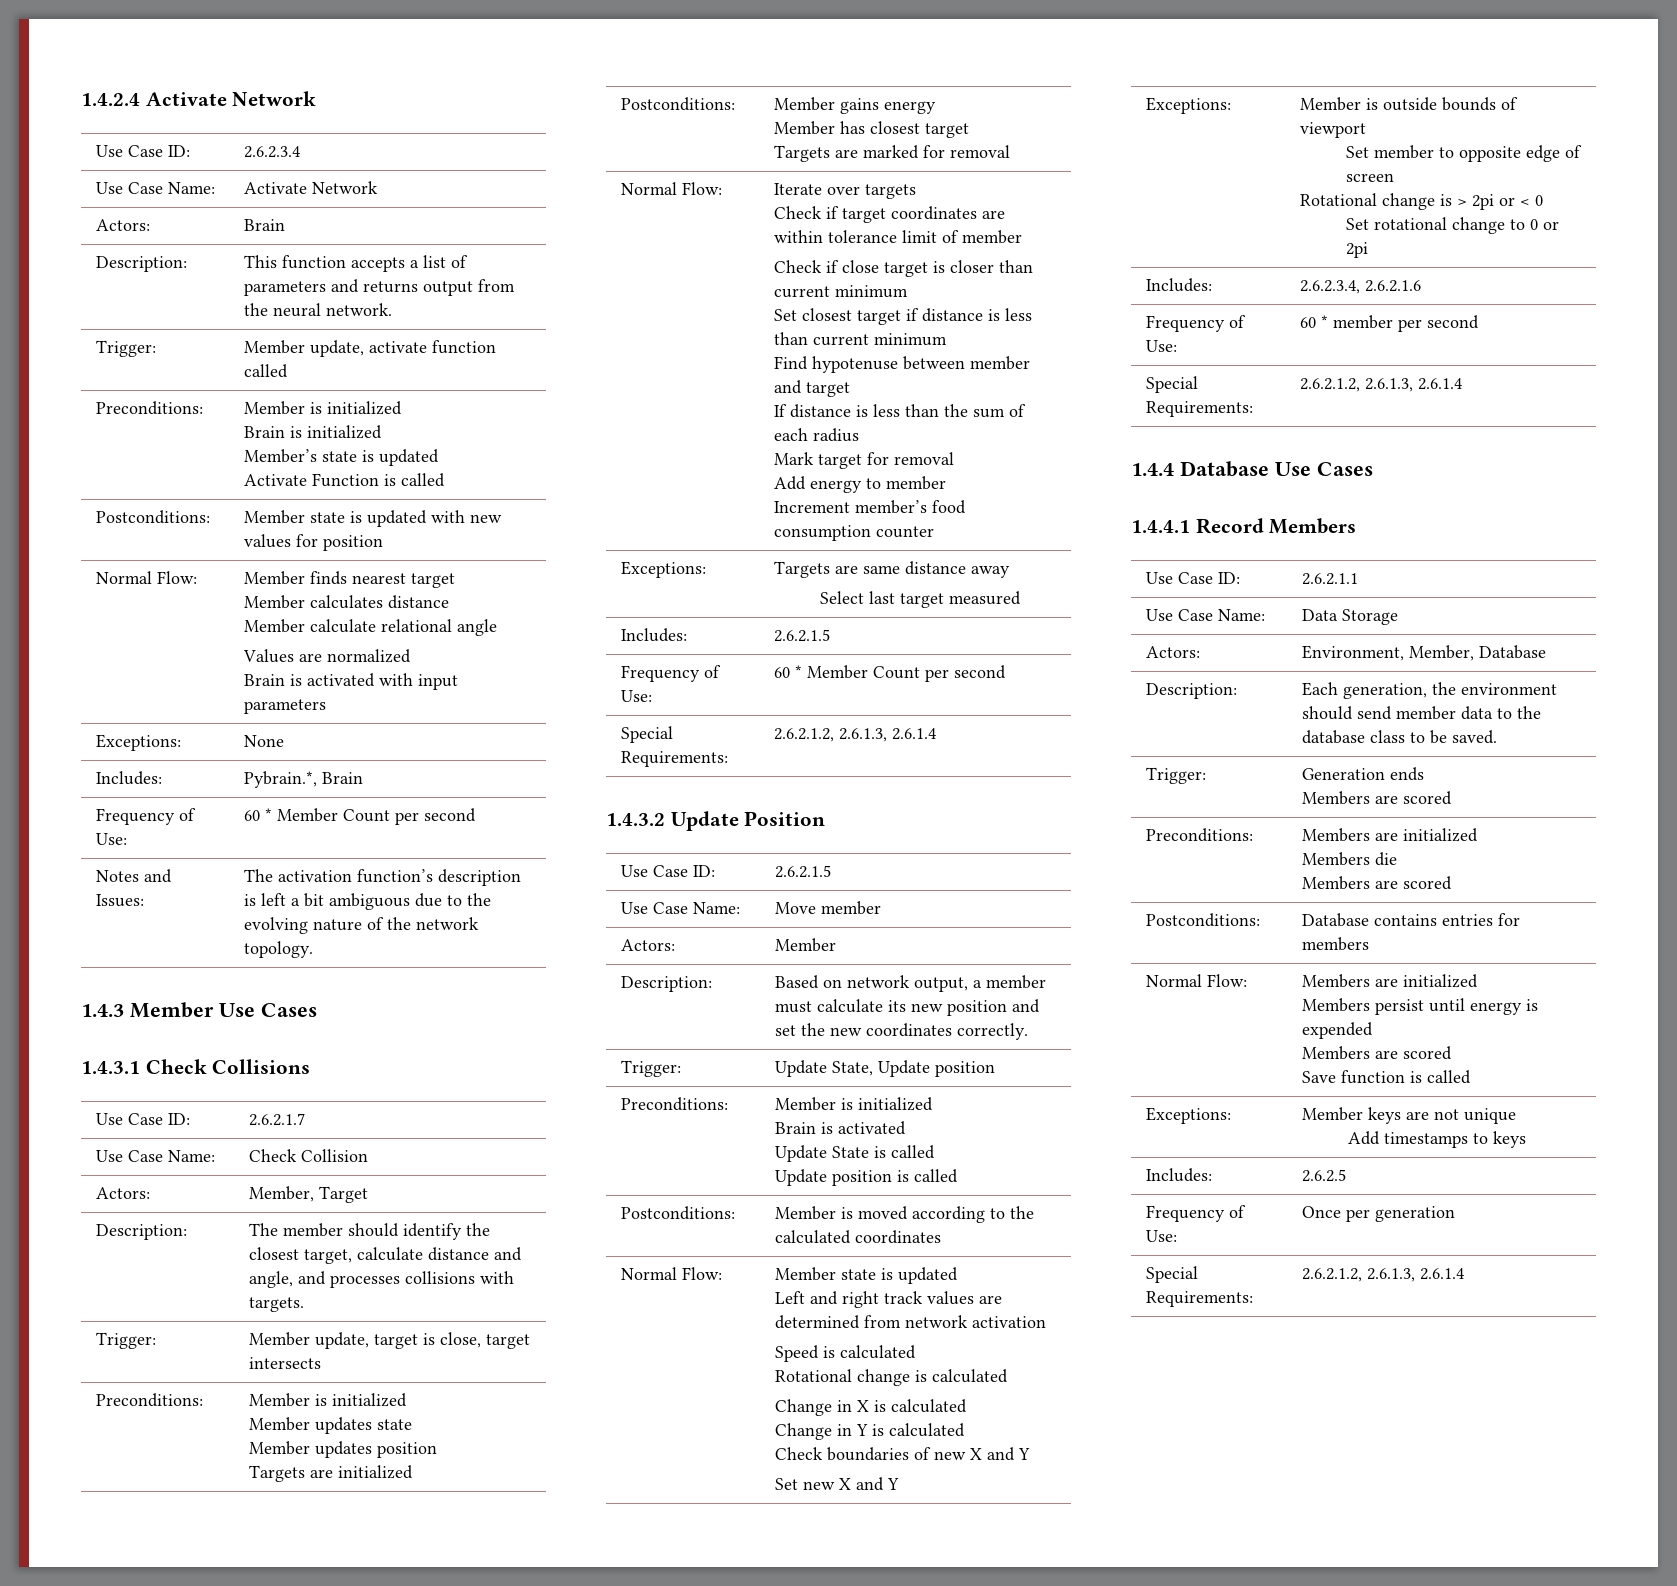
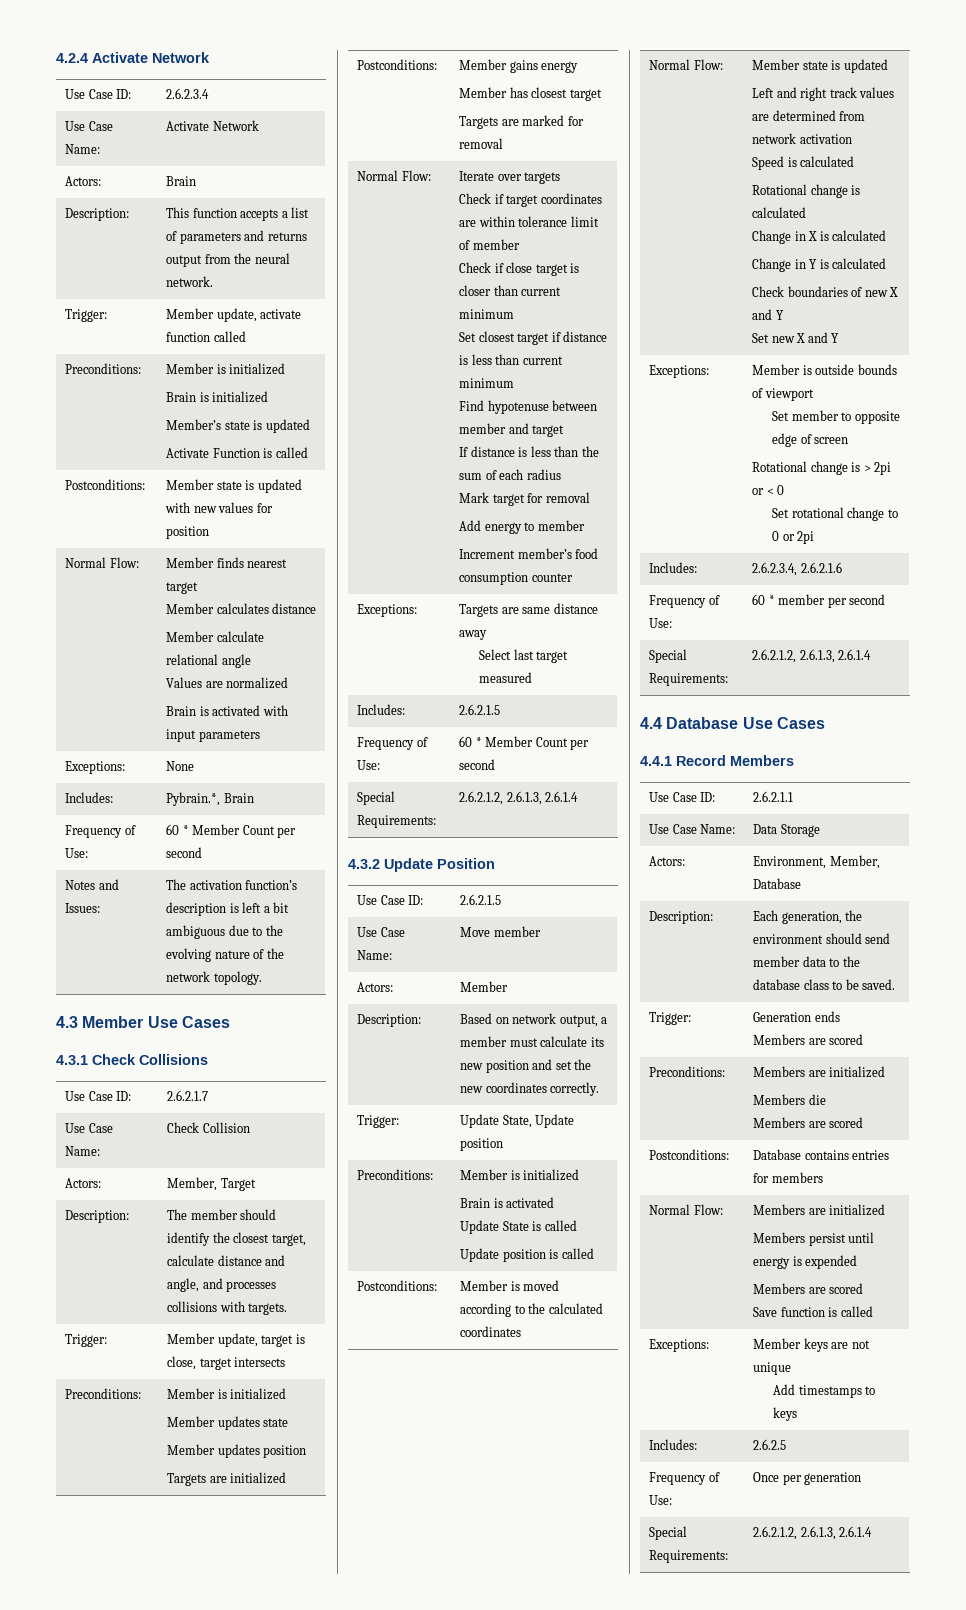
- 1.4.2.4 Activate Network
+ 4.2.4 Activate Network
- 1.4.3 Member Use Cases
+ 4.3 Member Use Cases
- 1.4.3.1 Check Collisions
+ 4.3.1 Check Collisions
- 1.4.3.2 Update Position
+ 4.3.2 Update Position
- 1.4.4 Database Use Cases
+ 4.4 Database Use Cases
- 1.4.4.1 Record Members
+ 4.4.1 Record Members

